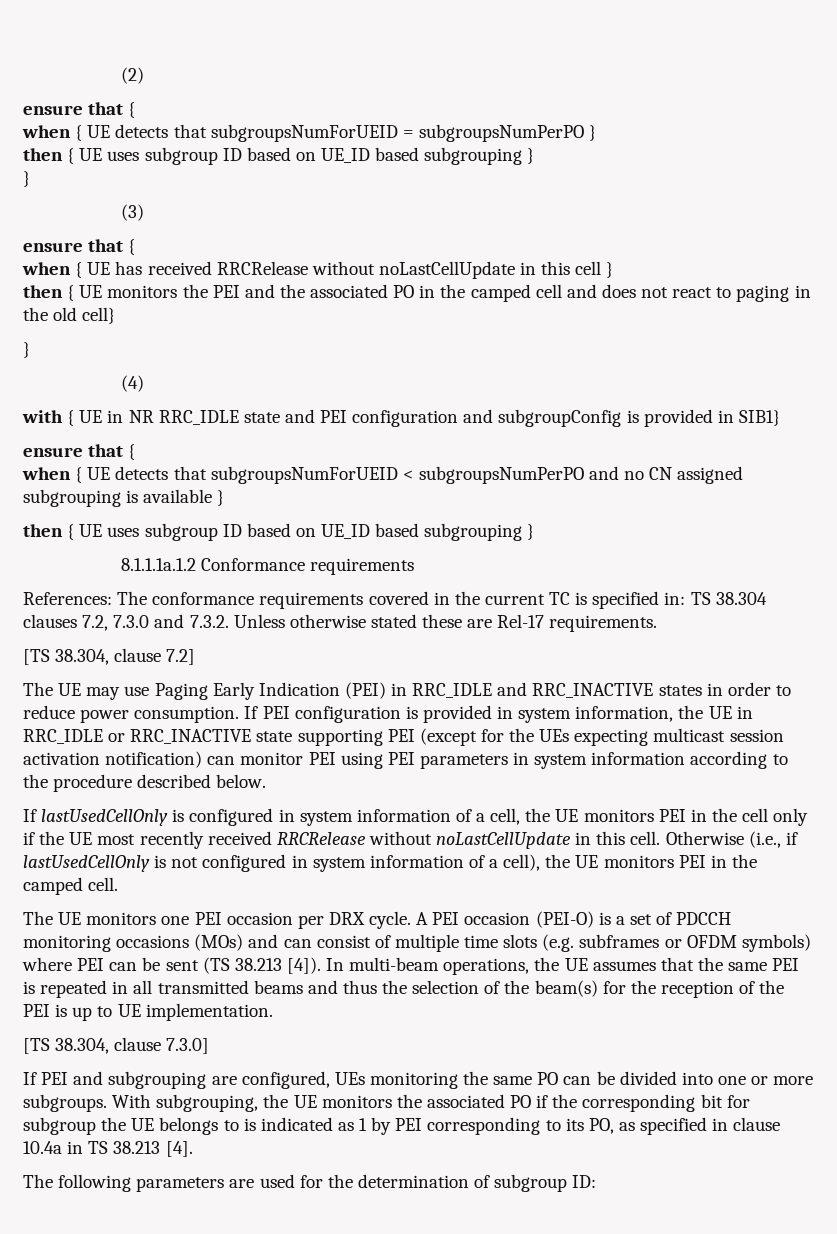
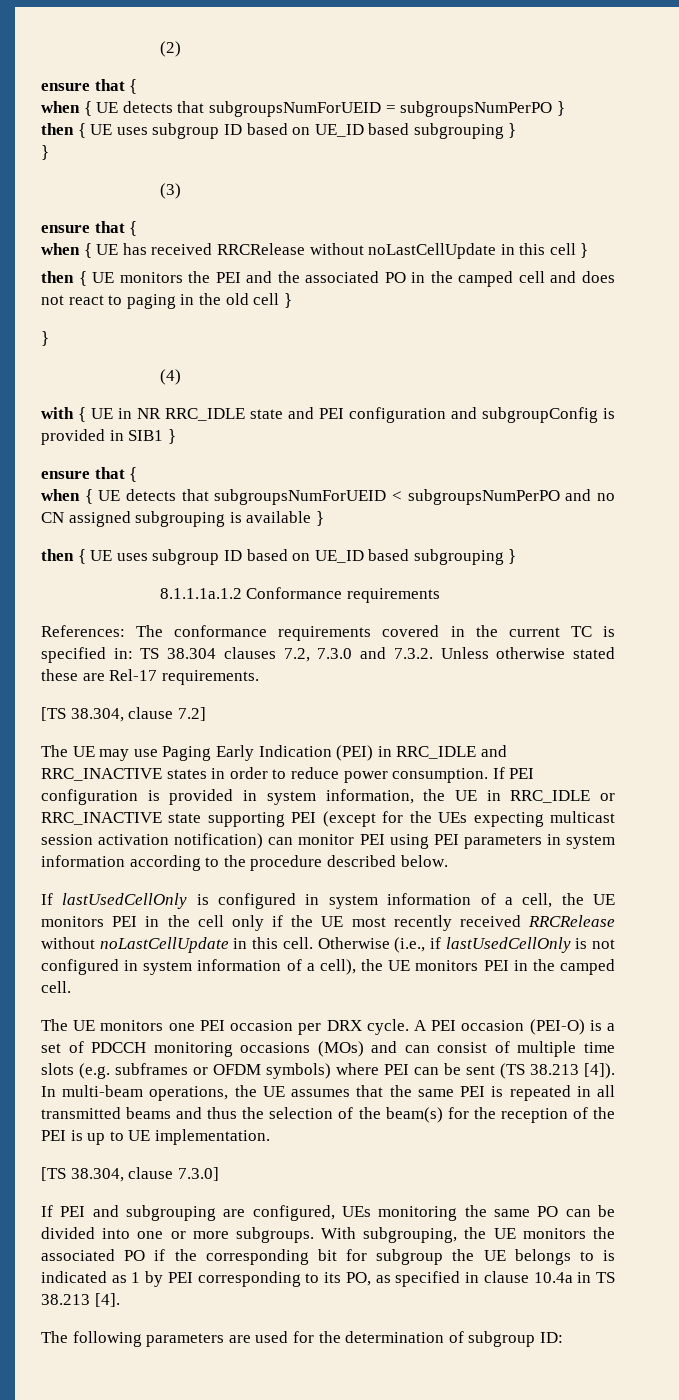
- then { UE monitors the PEI and the associated PO in the camped cell and does not react to paging in the old cell}
+ then { UE monitors the PEI and the associated PO in the camped cell and does not react to paging in the old cell }
- with { UE in NR RRC_IDLE state and PEI configuration and subgroupConfig is provided in SIB1}
+ with { UE in NR RRC_IDLE state and PEI configuration and subgroupConfig is provided in SIB1 }

